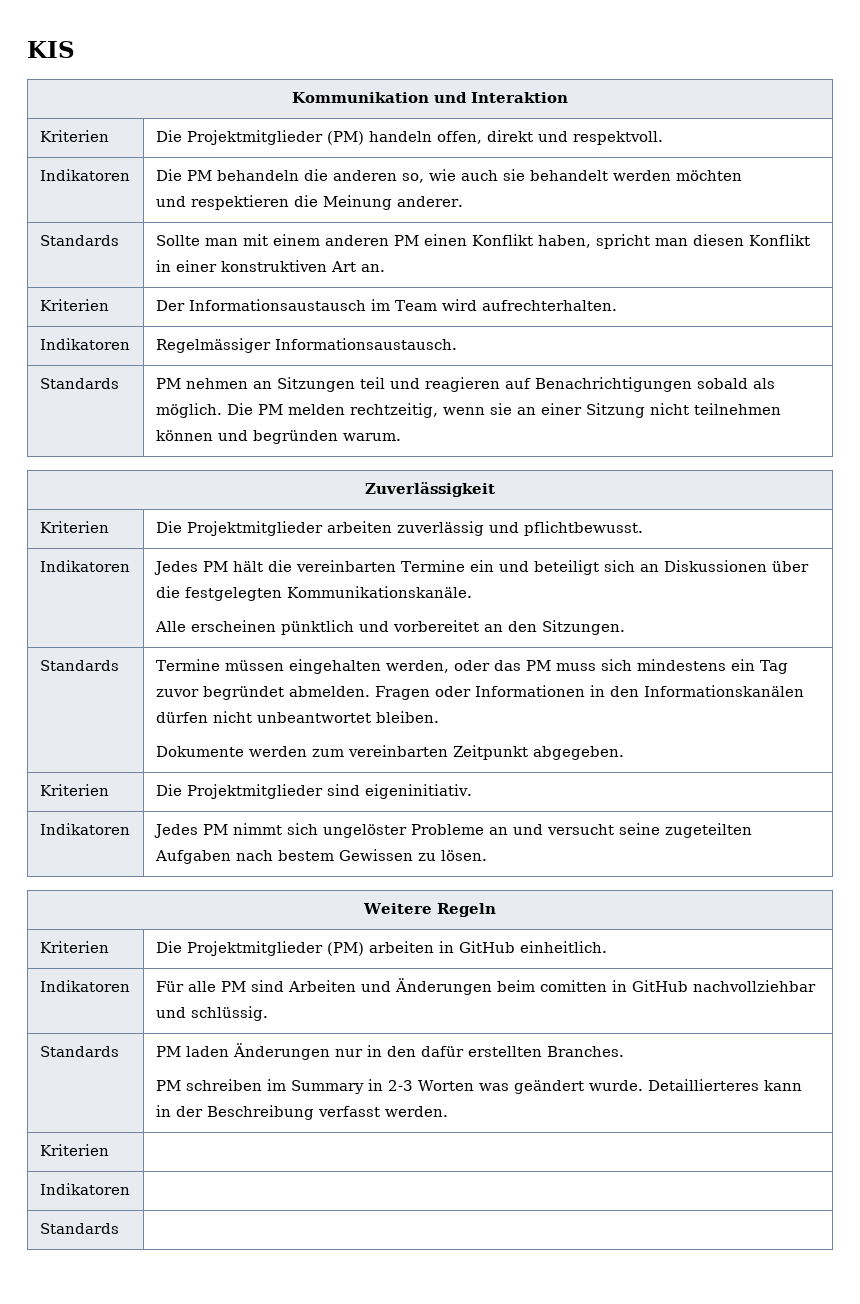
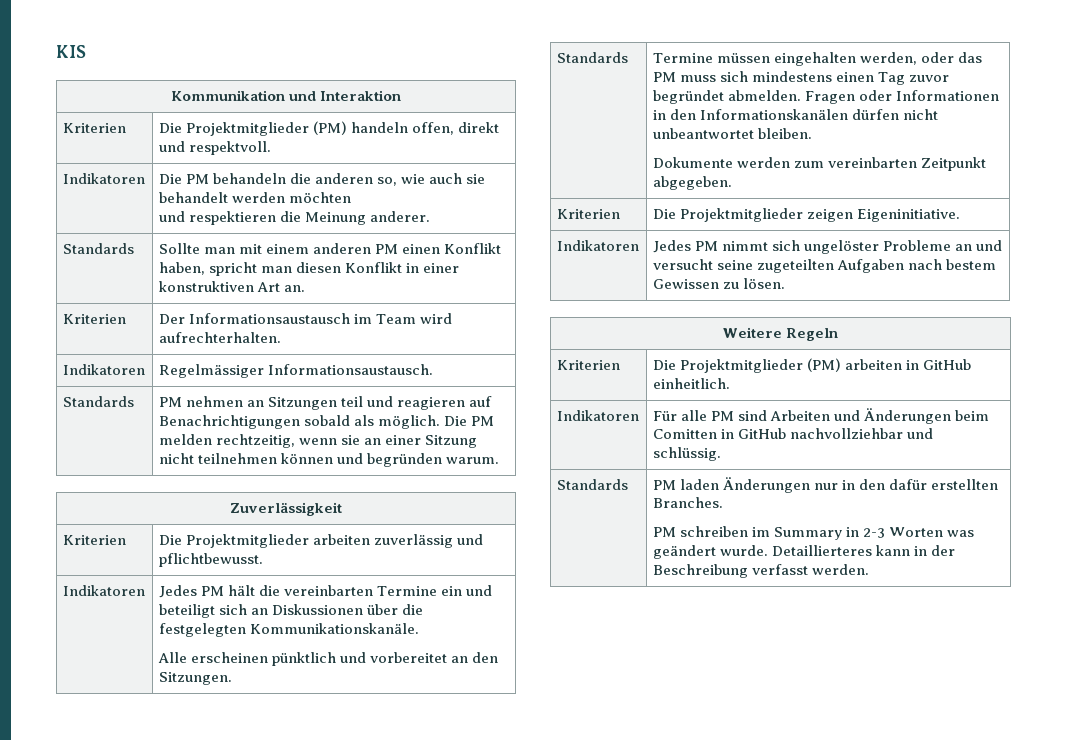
- Standards | Termine müssen eingehalten werden, oder das PM muss sich mindestens ein Tag zuvor begründet abmelden. Fragen oder Informationen in den Informationskanälen dürfen nicht unbeantwortet bleiben.
+ Standards | Termine müssen eingehalten werden, oder das PM muss sich mindestens einen Tag zuvor begründet abmelden. Fragen oder Informationen in den Informationskanälen dürfen nicht unbeantwortet bleiben.
- Kriterien | Die Projektmitglieder sind eigeninitiativ.
+ Kriterien | Die Projektmitglieder zeigen Eigeninitiative.
- Indikatoren | Für alle PM sind Arbeiten und Änderungen beim comitten in GitHub nachvollziehbar und schlüssig.
+ Indikatoren | Für alle PM sind Arbeiten und Änderungen beim Comitten in GitHub nachvollziehbar und schlüssig.
  Standards | PM laden Änderungen nur in den dafür erstellten Branches.
  PM schreiben im Summary in 2-3 Worten was geändert wurde. Detaillierteres kann in der Beschreibung verfasst werden.
- Kriterien |
- Indikatoren |
- Standards |

